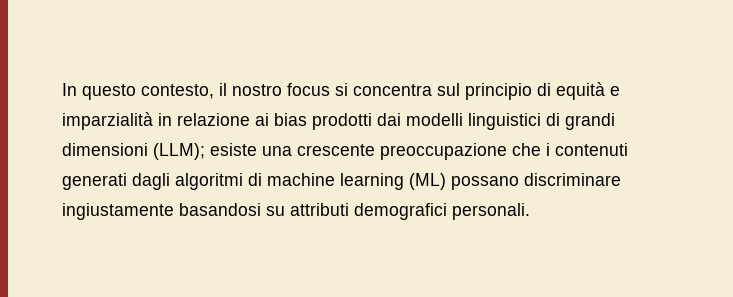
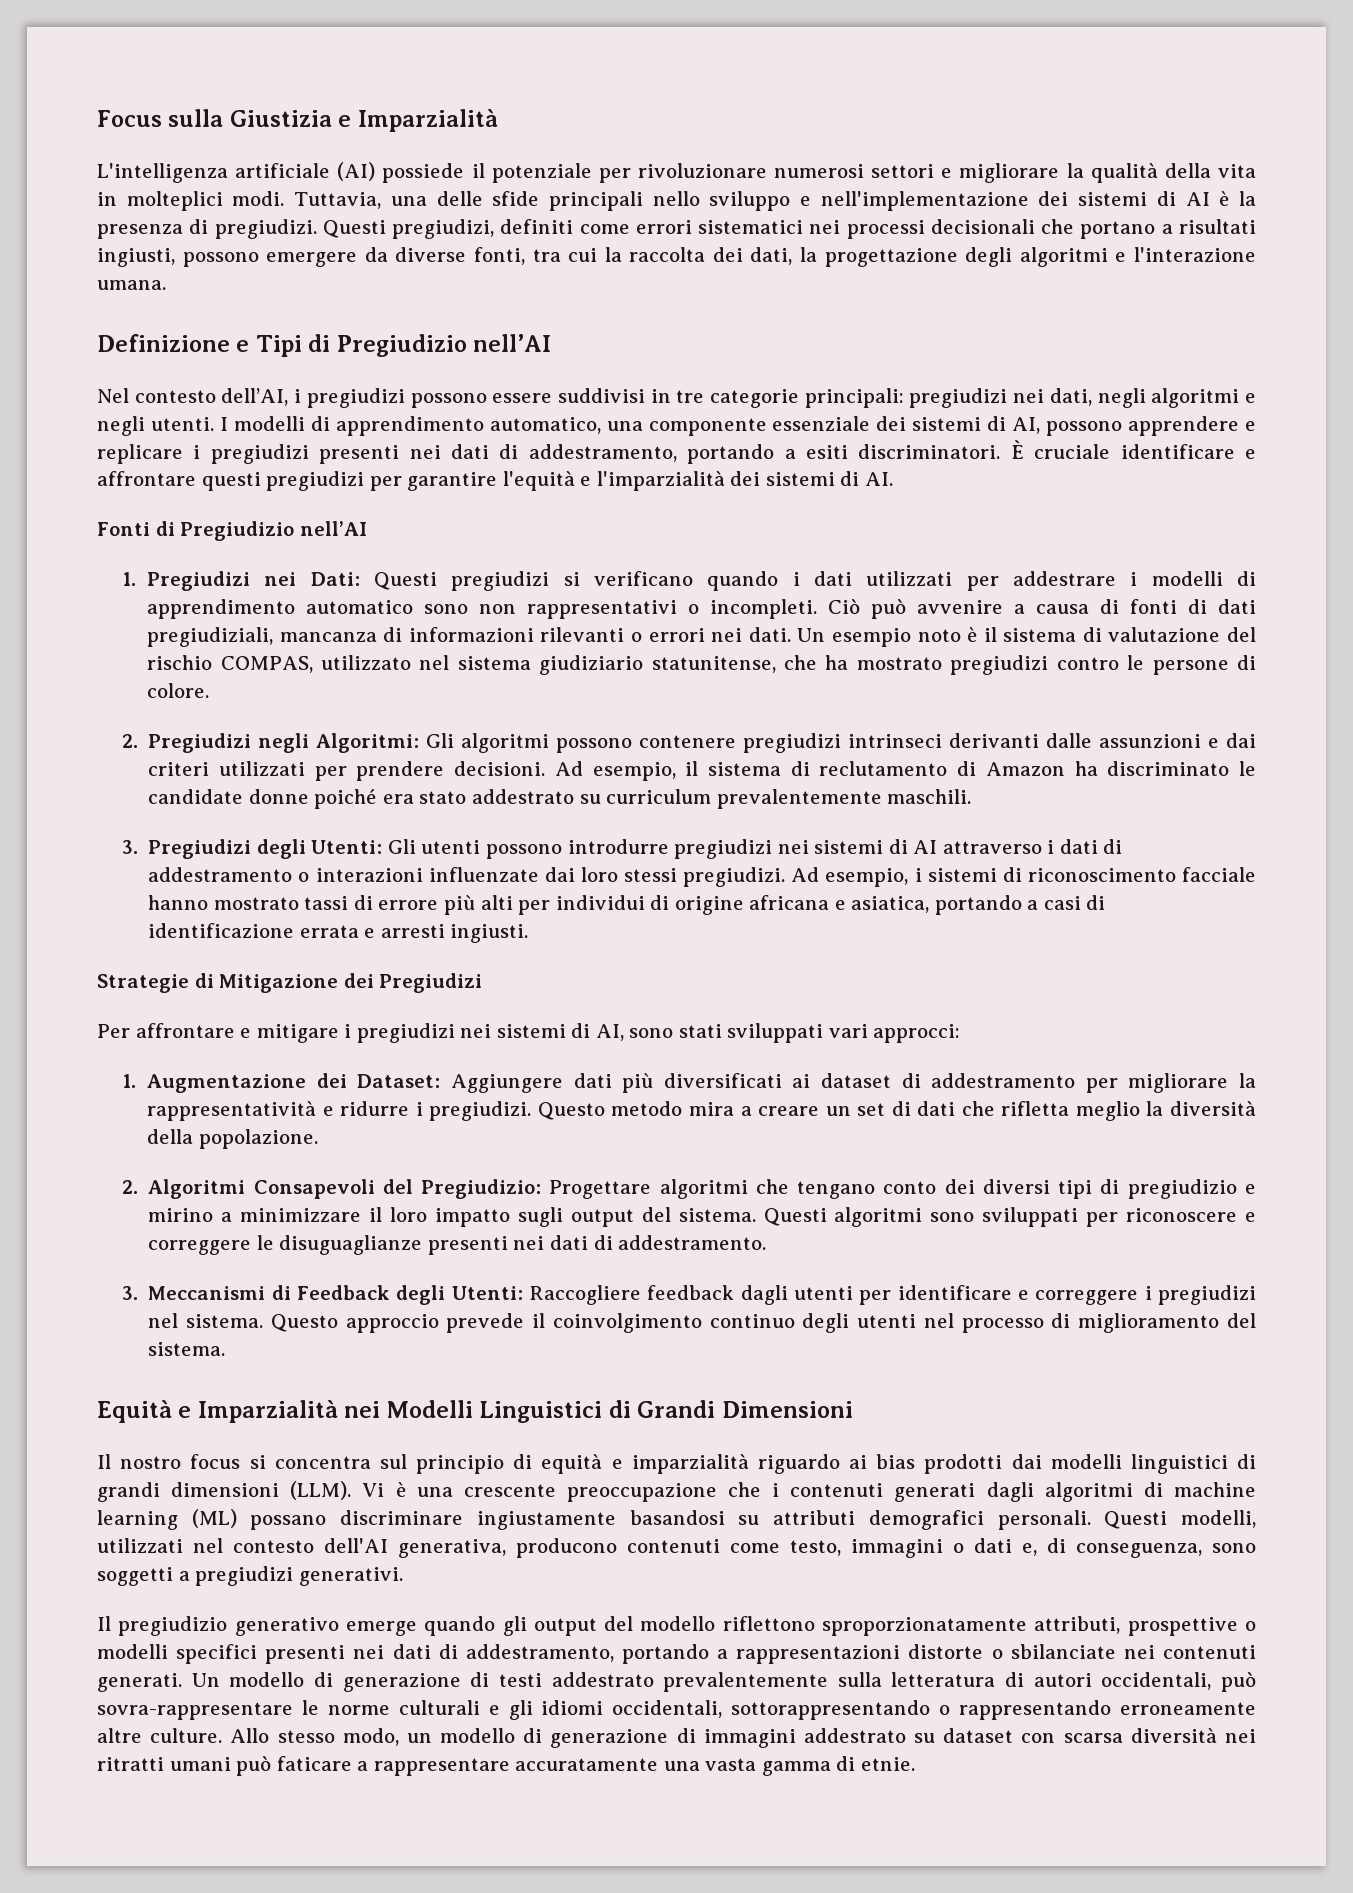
- In questo contesto, il nostro focus si concentra sul principio di equità e imparzialità in relazione ai bias prodotti dai modelli linguistici di grandi dimensioni (LLM); esiste una crescente preoccupazione che i contenuti generati dagli algoritmi di machine learning (ML) possano discriminare ingiustamente basandosi su attributi demografici personali.
+ Focus sulla Giustizia e Imparzialità
+ L'intelligenza artificiale (AI) possiede il potenziale per rivoluzionare numerosi settori e migliorare la qualità della vita in molteplici modi. Tuttavia, una delle sfide principali nello sviluppo e nell'implementazione dei sistemi di AI è la presenza di pregiudizi. Questi pregiudizi, definiti come errori sistematici nei processi decisionali che portano a risultati ingiusti, possono emergere da diverse fonti, tra cui la raccolta dei dati, la progettazione degli algoritmi e l'interazione umana.
+ Definizione e Tipi di Pregiudizio nell’AI
+ Nel contesto dell’AI, i pregiudizi possono essere suddivisi in tre categorie principali: pregiudizi nei dati, negli algoritmi e negli utenti. I modelli di apprendimento automatico, una componente essenziale dei sistemi di AI, possono apprendere e replicare i pregiudizi presenti nei dati di addestramento, portando a esiti discriminatori. È cruciale identificare e affrontare questi pregiudizi per garantire l'equità e l'imparzialità dei sistemi di AI.
+ Fonti di Pregiudizio nell’AI
+ 1. Pregiudizi nei Dati: Questi pregiudizi si verificano quando i dati utilizzati per addestrare i modelli di apprendimento automatico sono non rappresentativi o incompleti. Ciò può avvenire a causa di fonti di dati pregiudiziali, mancanza di informazioni rilevanti o errori nei dati. Un esempio noto è il sistema di valutazione del rischio COMPAS, utilizzato nel sistema giudiziario statunitense, che ha mostrato pregiudizi contro le persone di colore.
+ 2. Pregiudizi negli Algoritmi: Gli algoritmi possono contenere pregiudizi intrinseci derivanti dalle assunzioni e dai criteri utilizzati per prendere decisioni. Ad esempio, il sistema di reclutamento di Amazon ha discriminato le candidate donne poiché era stato addestrato su curriculum prevalentemente maschili.
+ 3. Pregiudizi degli Utenti: Gli utenti possono introdurre pregiudizi nei sistemi di AI attraverso i dati di addestramento o interazioni influenzate dai loro stessi pregiudizi. Ad esempio, i sistemi di riconoscimento facciale hanno mostrato tassi di errore più alti per individui di origine africana e asiatica, portando a casi di identificazione errata e arresti ingiusti.
+ Strategie di Mitigazione dei Pregiudizi
+ Per affrontare e mitigare i pregiudizi nei sistemi di AI, sono stati sviluppati vari approcci:
+ 1. Augmentazione dei Dataset: Aggiungere dati più diversificati ai dataset di addestramento per migliorare la rappresentatività e ridurre i pregiudizi. Questo metodo mira a creare un set di dati che rifletta meglio la diversità della popolazione.
+ 2. Algoritmi Consapevoli del Pregiudizio: Progettare algoritmi che tengano conto dei diversi tipi di pregiudizio e mirino a minimizzare il loro impatto sugli output del sistema. Questi algoritmi sono sviluppati per riconoscere e correggere le disuguaglianze presenti nei dati di addestramento.
+ 3. Meccanismi di Feedback degli Utenti: Raccogliere feedback dagli utenti per identificare e correggere i pregiudizi nel sistema. Questo approccio prevede il coinvolgimento continuo degli utenti nel processo di miglioramento del sistema.
+ Equità e Imparzialità nei Modelli Linguistici di Grandi Dimensioni
+ Il nostro focus si concentra sul principio di equità e imparzialità riguardo ai bias prodotti dai modelli linguistici di grandi dimensioni (LLM). Vi è una crescente preoccupazione che i contenuti generati dagli algoritmi di machine learning (ML) possano discriminare ingiustamente basandosi su attributi demografici personali.
+ Questi modelli, utilizzati nel contesto dell'AI generativa, producono contenuti come testo, immagini o dati e, di conseguenza, sono soggetti a pregiudizi generativi.
+ Il pregiudizio generativo emerge quando gli output del modello riflettono sproporzionatamente attributi, prospettive o modelli specifici presenti nei dati di addestramento, portando a rappresentazioni distorte o sbilanciate nei contenuti generati. Un modello di generazione di testi addestrato prevalentemente sulla letteratura di autori occidentali, può sovra-rappresentare le norme culturali e gli idiomi occidentali, sottorappresentando o rappresentando erroneamente altre culture. Allo stesso modo, un modello di generazione di immagini addestrato su dataset con scarsa diversità nei ritratti umani può faticare a rappresentare accuratamente una vasta gamma di etnie.

